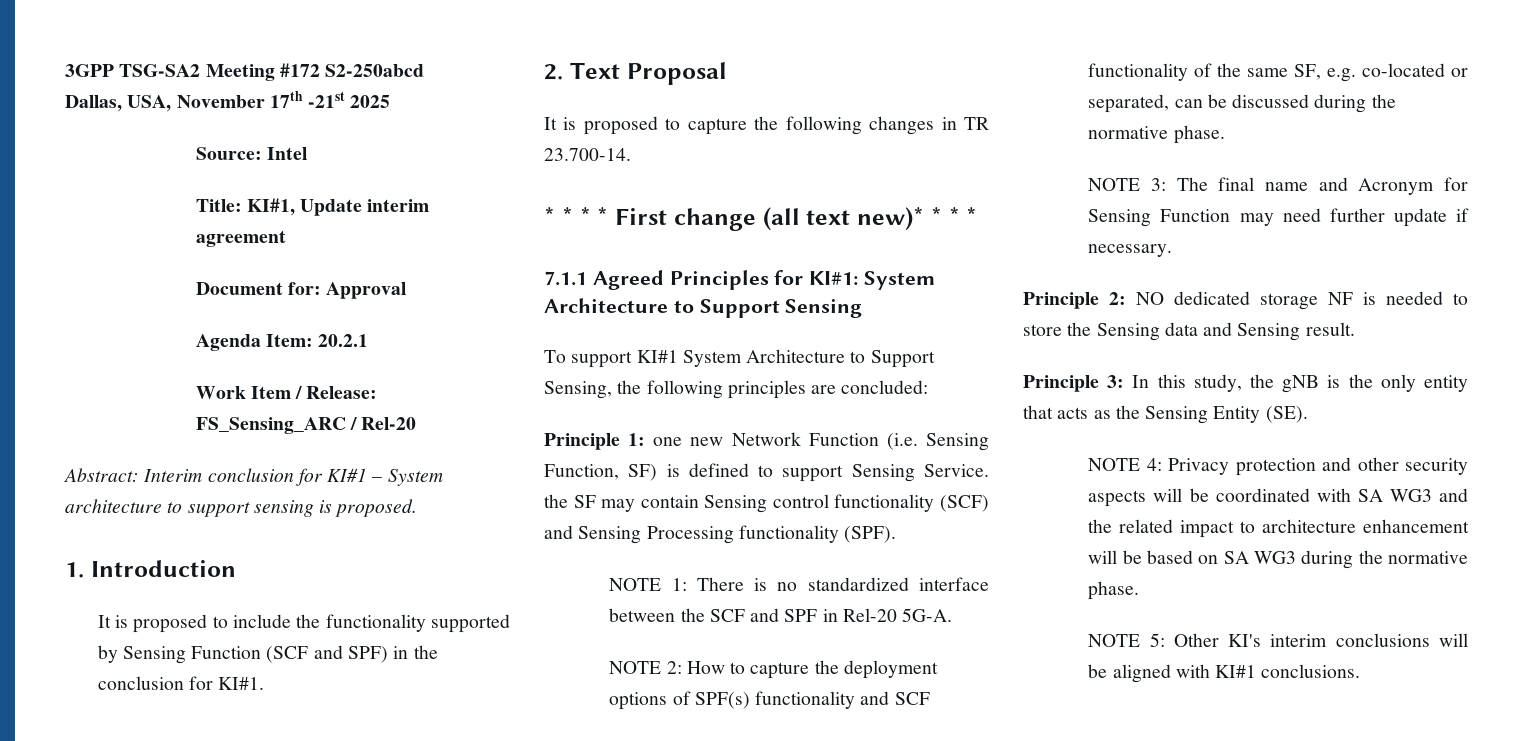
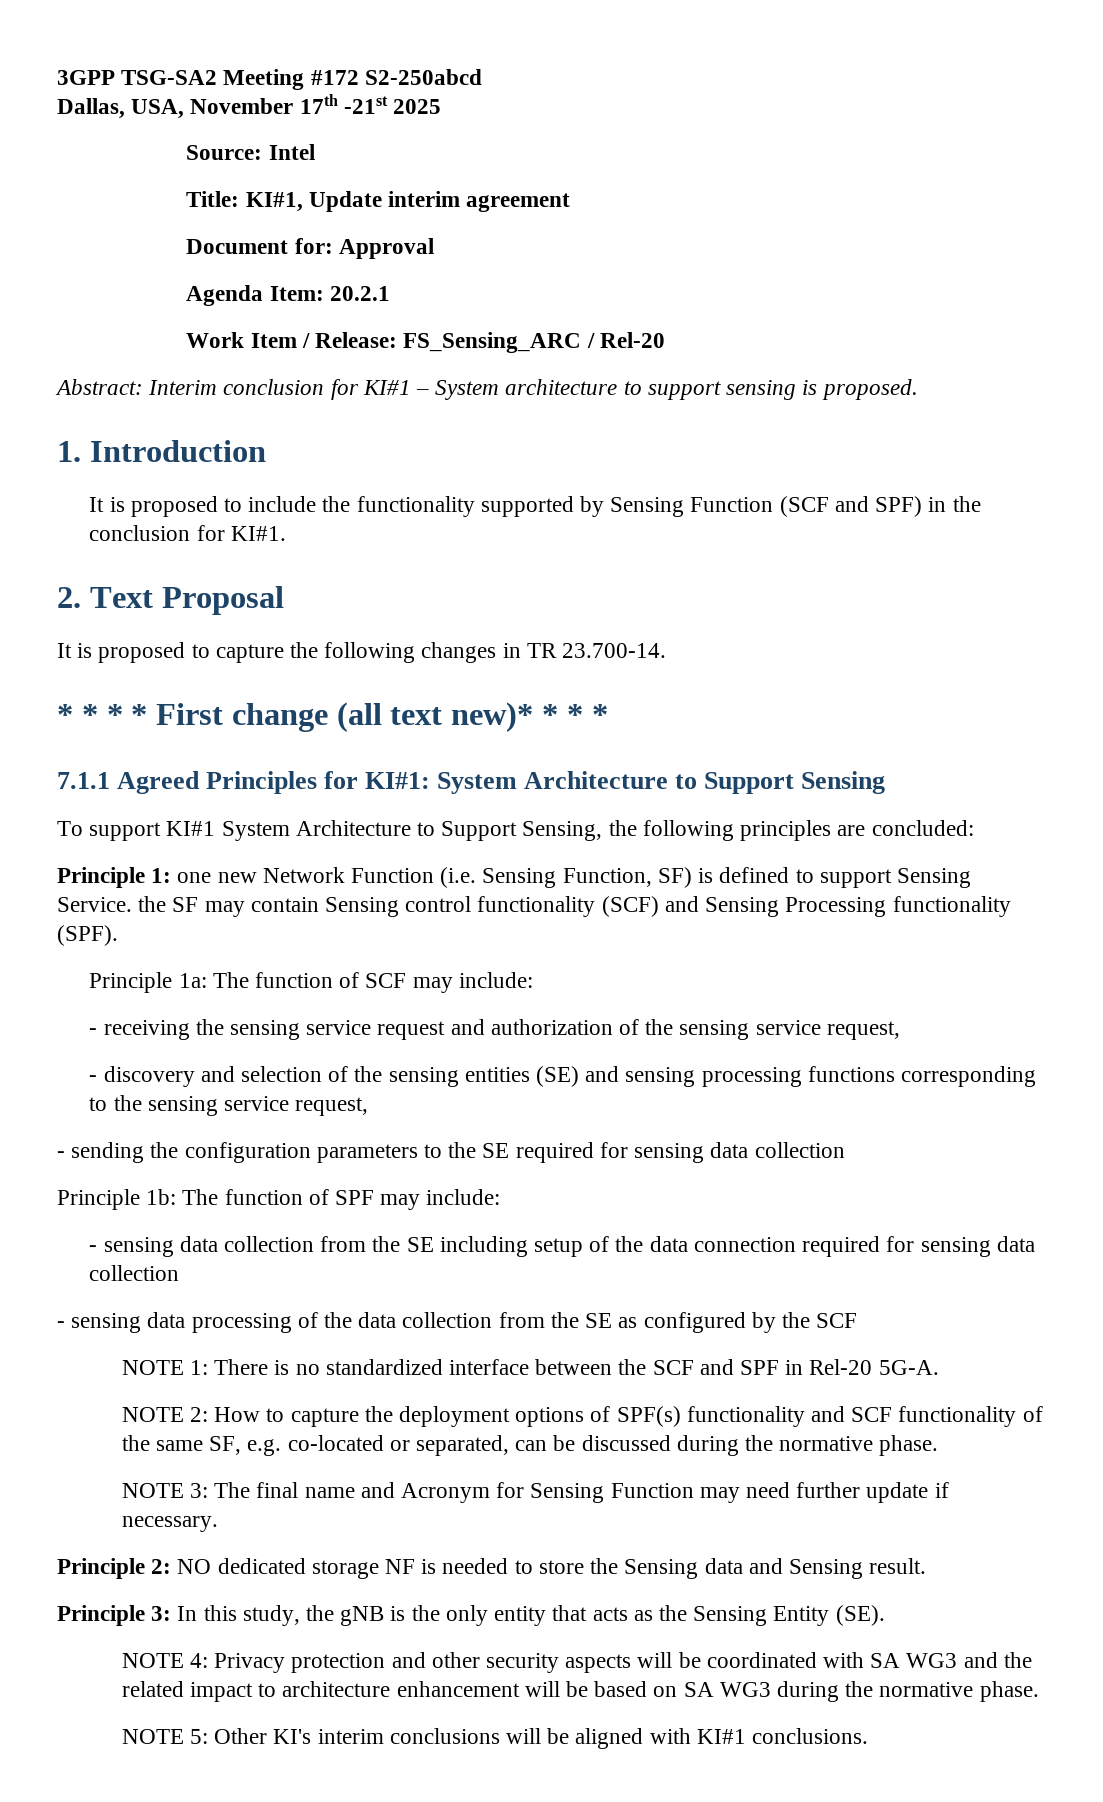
+ Principle 1a: The function of SCF may include:
+ - receiving the sensing service request and authorization of the sensing service request,
+ - discovery and selection of the sensing entities (SE) and sensing processing functions corresponding to the sensing service request,
+ - sending the configuration parameters to the SE required for sensing data collection
+ Principle 1b: The function of SPF may include:
+ - sensing data collection from the SE including setup of the data connection required for sensing data collection
+ - sensing data processing of the data collection from the SE as configured by the SCF

